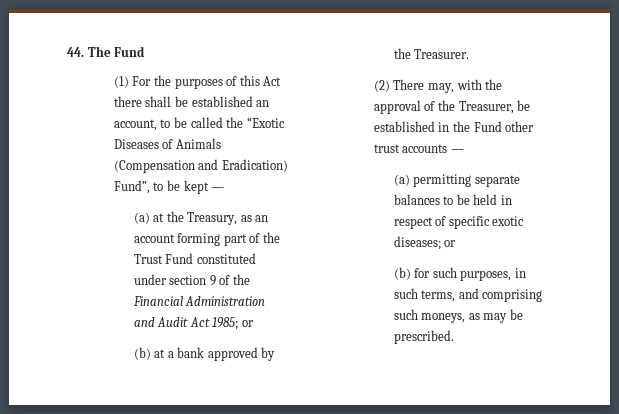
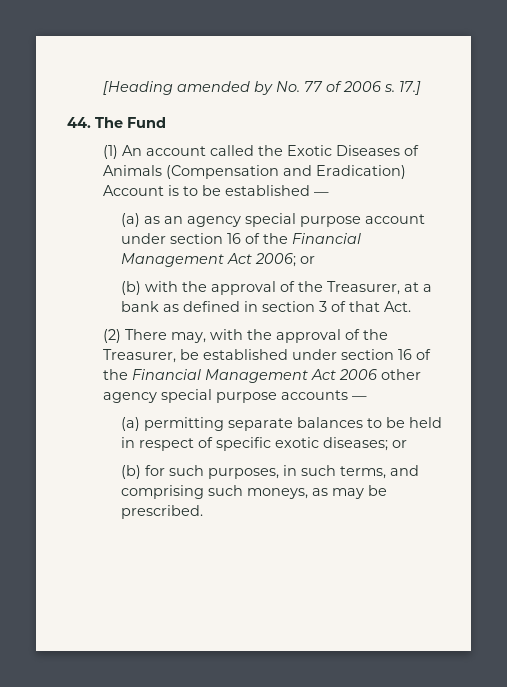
+ [Heading amended by No. 77 of 2006 s. 17.]
  44. The Fund
- (1) For the purposes of this Act there shall be established an account, to be called the “Exotic Diseases of Animals (Compensation and Eradication) Fund”, to be kept —
- (a) at the Treasury, as an account forming part of the Trust Fund constituted under section 9 of the Financial Administration and Audit Act 1985; or
- (b) at a bank approved by the Treasurer.
+ (1) An account called the Exotic Diseases of Animals (Compensation and Eradication) Account is to be established —
+ (a) as an agency special purpose account under section 16 of the Financial Management Act 2006; or
+ (b) with the approval of the Treasurer, at a bank as defined in section 3 of that Act.
- (2) There may, with the approval of the Treasurer, be established in the Fund other trust accounts —
+ (2) There may, with the approval of the Treasurer, be established under section 16 of the Financial Management Act 2006 other agency special purpose accounts —

